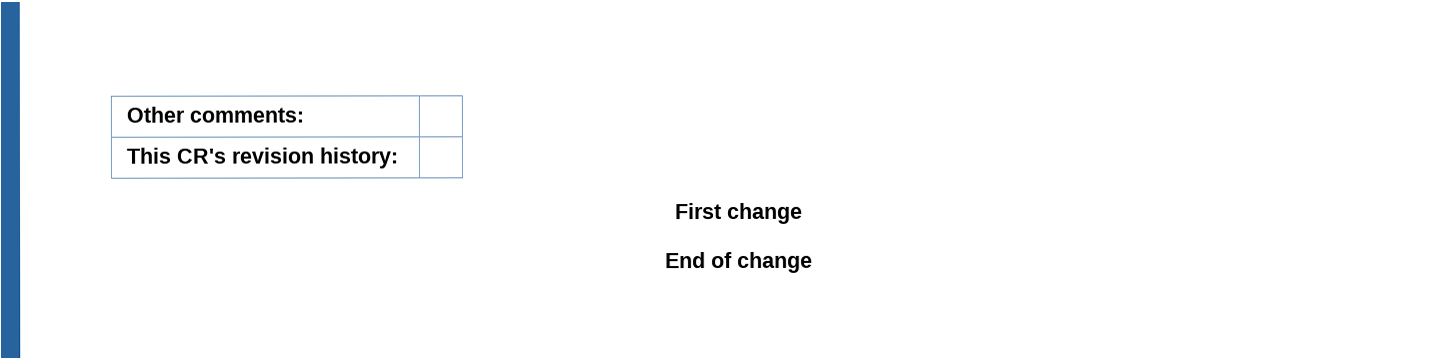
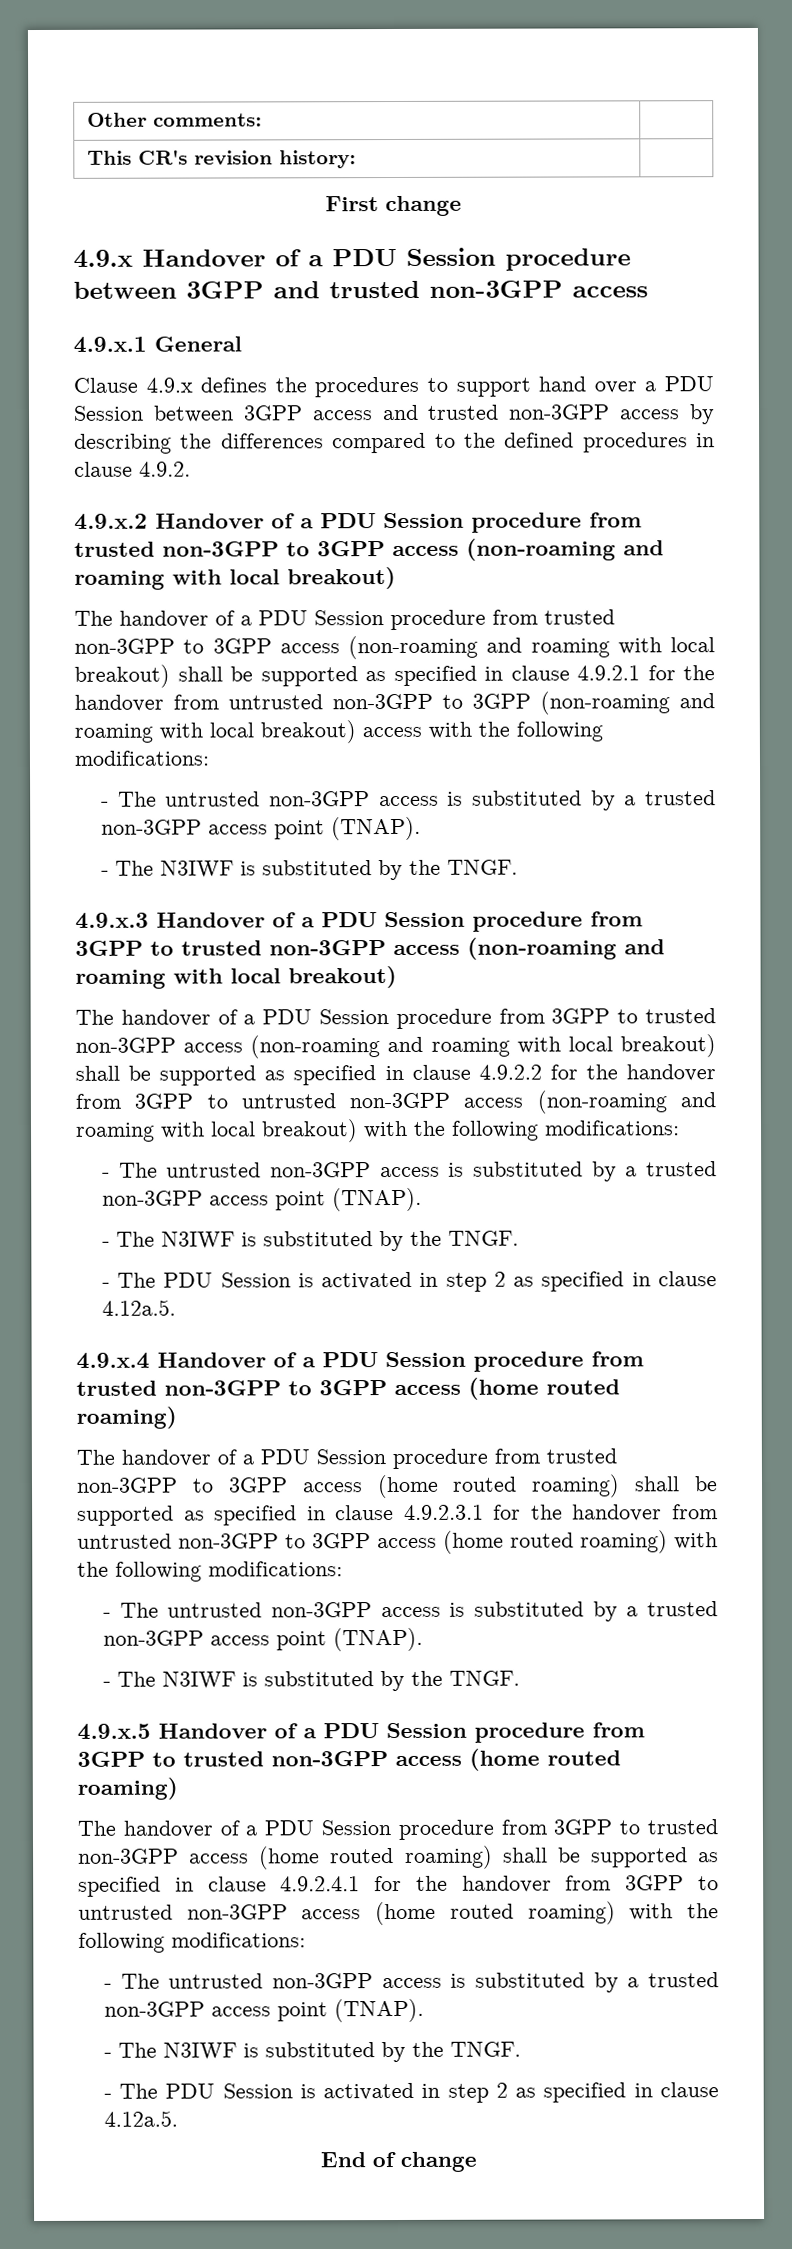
+ 4.9.x Handover of a PDU Session procedure between 3GPP and trusted non-3GPP access
+ 4.9.x.1 General
+ Clause 4.9.x defines the procedures to support hand over a PDU Session between 3GPP access and trusted non-3GPP access by describing the differences compared to the defined procedures in clause 4.9.2.
+ 4.9.x.2 Handover of a PDU Session procedure from trusted non-3GPP to 3GPP access (non-roaming and roaming with local breakout)
+ The handover of a PDU Session procedure from trusted non-3GPP to 3GPP access (non-roaming and roaming with local breakout) shall be supported as specified in clause 4.9.2.1 for the handover from untrusted non-3GPP to 3GPP (non-roaming and roaming with local breakout) access with the following modifications:
+ - The untrusted non-3GPP access is substituted by a trusted non-3GPP access point (TNAP).
+ - The N3IWF is substituted by the TNGF.
+ 4.9.x.3 Handover of a PDU Session procedure from 3GPP to trusted non-3GPP access (non-roaming and roaming with local breakout)
+ The handover of a PDU Session procedure from 3GPP to trusted non-3GPP access (non-roaming and roaming with local breakout) shall be supported as specified in clause 4.9.2.2 for the handover from 3GPP to untrusted non-3GPP access (non-roaming and roaming with local breakout) with the following modifications:
+ - The untrusted non-3GPP access is substituted by a trusted non-3GPP access point (TNAP).
+ - The N3IWF is substituted by the TNGF.
+ - The PDU Session is activated in step 2 as specified in clause 4.12a.5.
+ 4.9.x.4 Handover of a PDU Session procedure from trusted non-3GPP to 3GPP access (home routed roaming)
+ The handover of a PDU Session procedure from trusted non-3GPP to 3GPP access (home routed roaming) shall be supported as specified in clause 4.9.2.3.1 for the handover from untrusted non-3GPP to 3GPP access (home routed roaming) with the following modifications:
+ - The untrusted non-3GPP access is substituted by a trusted non-3GPP access point (TNAP).
+ - The N3IWF is substituted by the TNGF.
+ 4.9.x.5 Handover of a PDU Session procedure from 3GPP to trusted non-3GPP access (home routed roaming)
+ The handover of a PDU Session procedure from 3GPP to trusted non-3GPP access (home routed roaming) shall be supported as specified in clause 4.9.2.4.1 for the handover from 3GPP to untrusted non-3GPP access (home routed roaming) with the following modifications:
+ - The untrusted non-3GPP access is substituted by a trusted non-3GPP access point (TNAP).
+ - The N3IWF is substituted by the TNGF.
+ - The PDU Session is activated in step 2 as specified in clause 4.12a.5.

